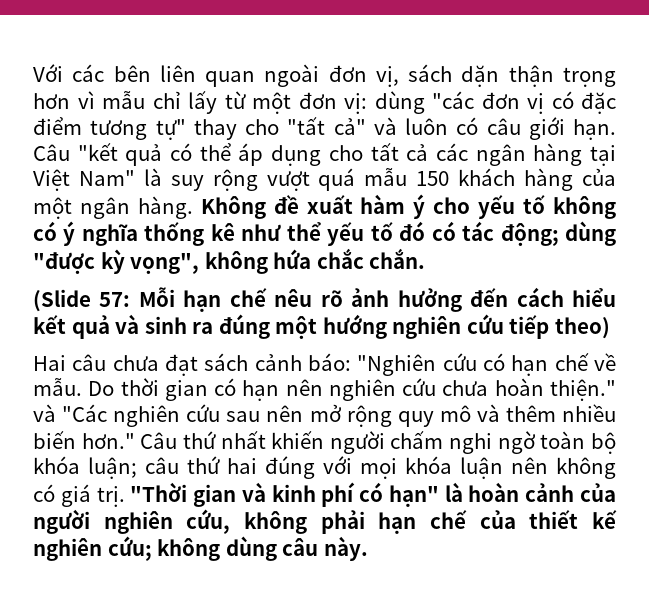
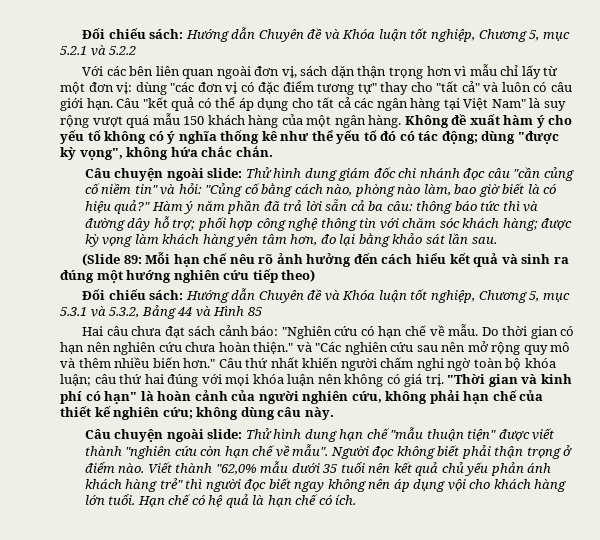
+ Đối chiếu sách: Hướng dẫn Chuyên đề và Khóa luận tốt nghiệp, Chương 5, mục 5.2.1 và 5.2.2
+ Câu chuyện ngoài slide: Thử hình dung giám đốc chi nhánh đọc câu "cần củng cố niềm tin" và hỏi: "Củng cố bằng cách nào, phòng nào làm, bao giờ biết là có hiệu quả?" Hàm ý năm phần đã trả lời sẵn cả ba câu: thông báo tức thì và đường dây hỗ trợ; phối hợp công nghệ thông tin với chăm sóc khách hàng; được kỳ vọng làm khách hàng yên tâm hơn, đo lại bằng khảo sát lần sau.
- (Slide 57: Mỗi hạn chế nêu rõ ảnh hưởng đến cách hiểu kết quả và sinh ra đúng một hướng nghiên cứu tiếp theo)
+ (Slide 89: Mỗi hạn chế nêu rõ ảnh hưởng đến cách hiểu kết quả và sinh ra đúng một hướng nghiên cứu tiếp theo)
+ Đối chiếu sách: Hướng dẫn Chuyên đề và Khóa luận tốt nghiệp, Chương 5, mục 5.3.1 và 5.3.2, Bảng 44 và Hình 85
+ Câu chuyện ngoài slide: Thử hình dung hạn chế "mẫu thuận tiện" được viết thành "nghiên cứu còn hạn chế về mẫu". Người đọc không biết phải thận trọng ở điểm nào. Viết thành "62,0% mẫu dưới 35 tuổi nên kết quả chủ yếu phản ánh khách hàng trẻ" thì người đọc biết ngay không nên áp dụng vội cho khách hàng lớn tuổi. Hạn chế có hệ quả là hạn chế có ích.

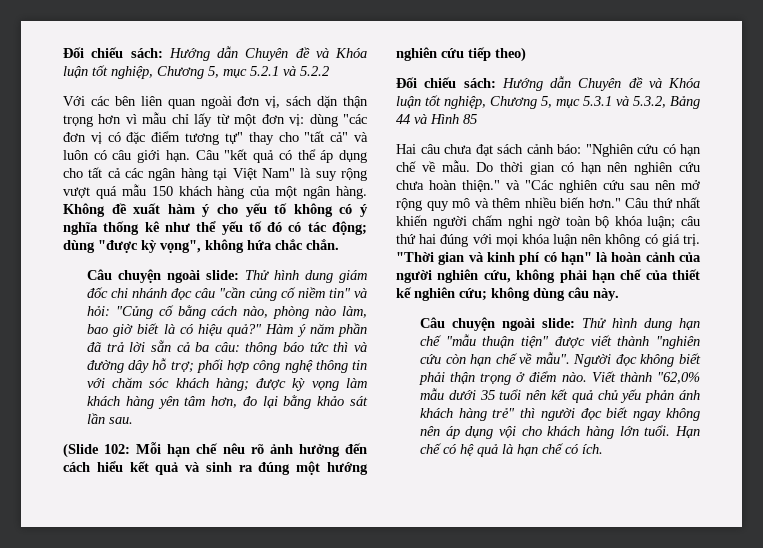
- (Slide 89: Mỗi hạn chế nêu rõ ảnh hưởng đến cách hiểu kết quả và sinh ra đúng một hướng nghiên cứu tiếp theo)
+ (Slide 102: Mỗi hạn chế nêu rõ ảnh hưởng đến cách hiểu kết quả và sinh ra đúng một hướng nghiên cứu tiếp theo)

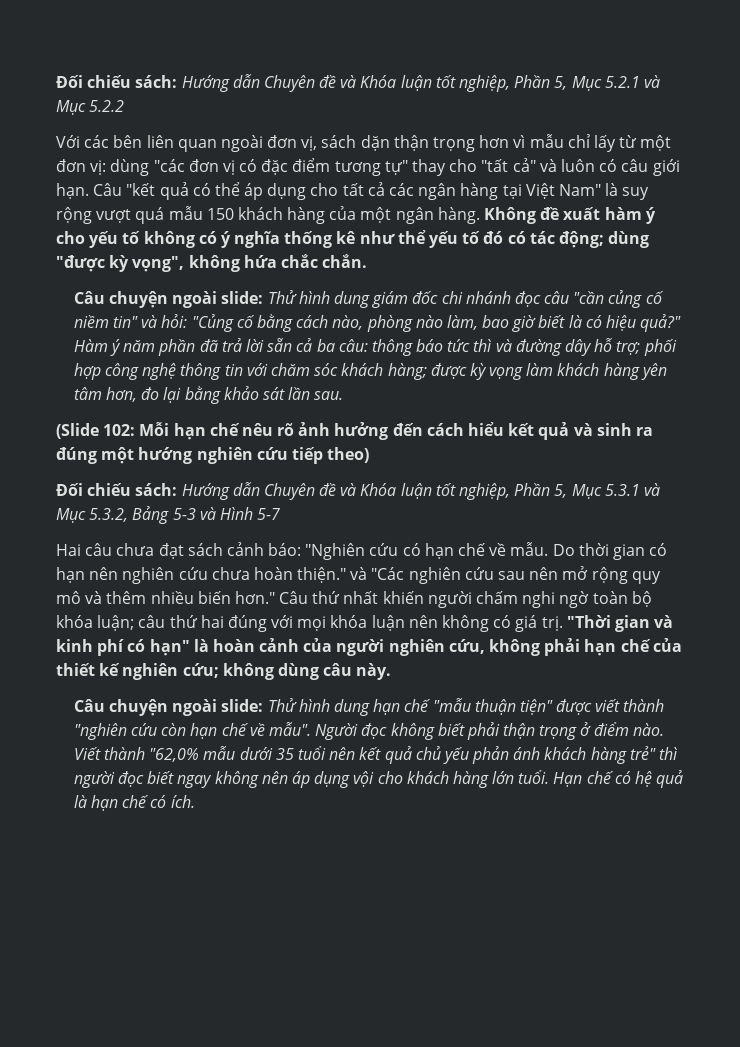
- Đối chiếu sách: Hướng dẫn Chuyên đề và Khóa luận tốt nghiệp, Chương 5, mục 5.2.1 và 5.2.2
+ Đối chiếu sách: Hướng dẫn Chuyên đề và Khóa luận tốt nghiệp, Phần 5, Mục 5.2.1 và Mục 5.2.2
- Đối chiếu sách: Hướng dẫn Chuyên đề và Khóa luận tốt nghiệp, Chương 5, mục 5.3.1 và 5.3.2, Bảng 44 và Hình 85
+ Đối chiếu sách: Hướng dẫn Chuyên đề và Khóa luận tốt nghiệp, Phần 5, Mục 5.3.1 và Mục 5.3.2, Bảng 5-3 và Hình 5-7

